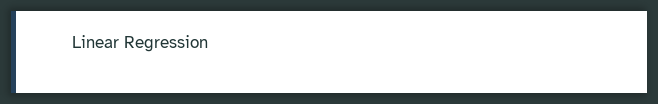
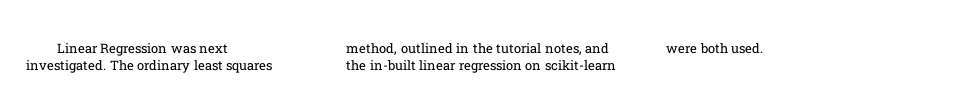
- Linear Regression
+ Linear Regression was next investigated. The ordinary least squares method, outlined in the tutorial notes, and the in-built linear regression on scikit-learn were both used.

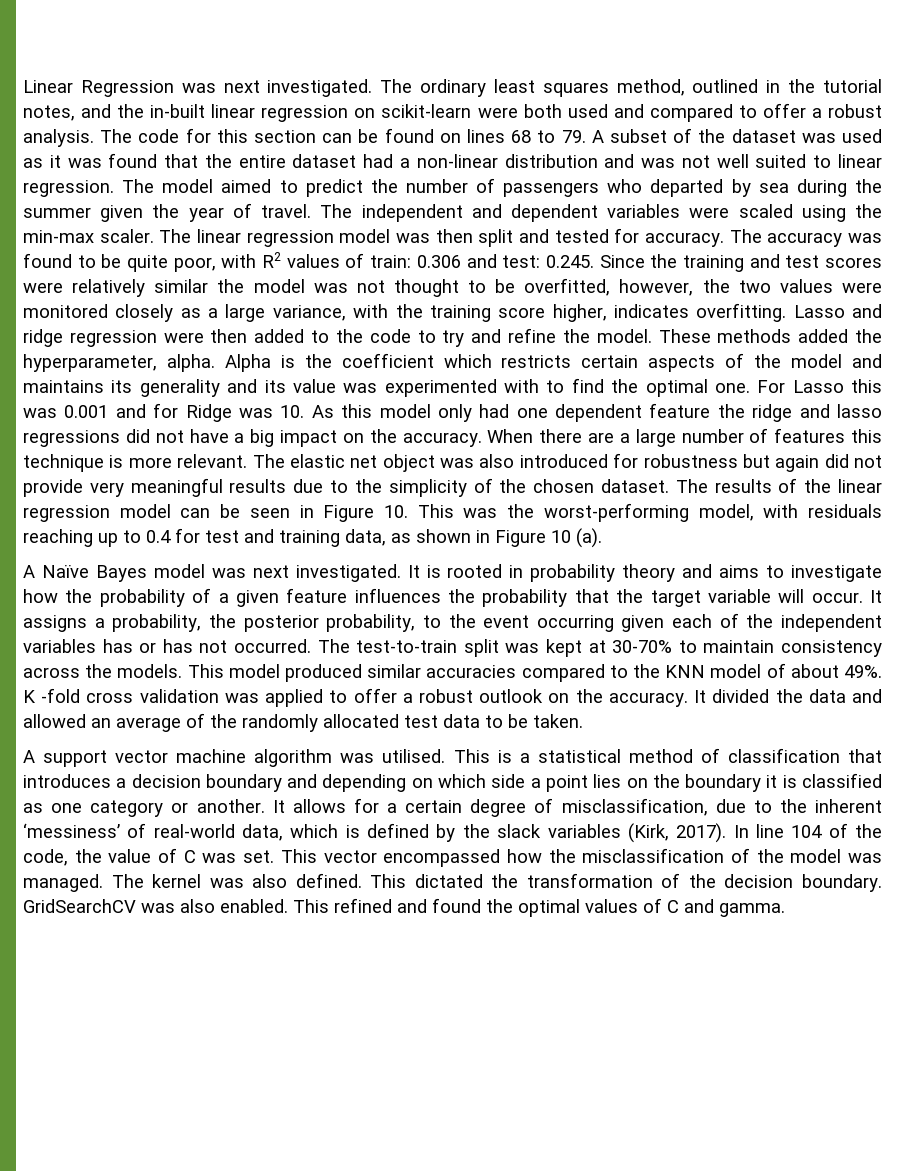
- The ordinary least squares method, outlined in the tutorial notes, and the in-built linear regression on scikit-learn were both used.
+ The ordinary least squares method, outlined in the tutorial notes, and the in-built linear regression on scikit-learn were both used and compared to offer a robust analysis. The code for this section can be found on lines 68 to 79. A subset of the dataset was used as it was found that the entire dataset had a non-linear distribution and was not well suited to linear regression. The model aimed to predict the number of passengers who departed by sea during the summer given the year of travel. The independent and dependent variables were scaled using the min-max scaler. The linear regression model was then split and tested for accuracy. The accuracy was found to be quite poor, with R2 values of train: 0.306 and test: 0.245. Since the training and test scores were relatively similar the model was not thought to be overfitted, however, the two values were monitored closely as a large variance, with the training score higher, indicates overfitting. Lasso and ridge regression were then added to the code to try and refine the model. These methods added the hyperparameter, alpha. Alpha is the coefficient which restricts certain aspects of the model and maintains its generality and its value was experimented with to find the optimal one. For Lasso this was 0.001 and for Ridge was 10. As this model only had one dependent feature the ridge and lasso regressions did not have a big impact on the accuracy. When there are a large number of features this technique is more relevant. The elastic net object was also introduced for robustness but again did not provide very meaningful results due to the simplicity of the chosen dataset. The results of the linear regression model can be seen in Figure 10. This was the worst-performing model, with residuals reaching up to 0.4 for test and training data, as shown in Figure 10 (a).
+ A Naïve Bayes model was next investigated. It is rooted in probability theory and aims to investigate how the probability of a given feature influences the probability that the target variable will occur. It assigns a probability, the posterior probability, to the event occurring given each of the independent variables has or has not occurred. The test-to-train split was kept at 30-70% to maintain consistency across the models. This model produced similar accuracies compared to the KNN model of about 49%. K -fold cross validation was applied to offer a robust outlook on the accuracy. It divided the data and allowed an average of the randomly allocated test data to be taken.
+ A support vector machine algorithm was utilised. This is a statistical method of classification that introduces a decision boundary and depending on which side a point lies on the boundary it is classified as one category or another. It allows for a certain degree of misclassification, due to the inherent ‘messiness’ of real-world data, which is defined by the slack variables (Kirk, 2017). In line 104 of the code, the value of C was set. This vector encompassed how the misclassification of the model was managed. The kernel was also defined. This dictated the transformation of the decision boundary. GridSearchCV was also enabled. This refined and found the optimal values of C and gamma.

